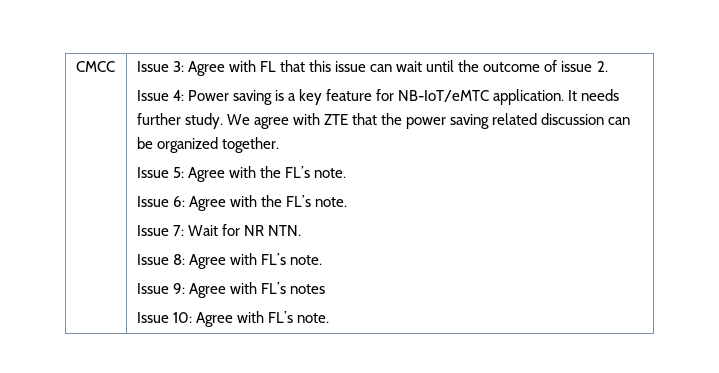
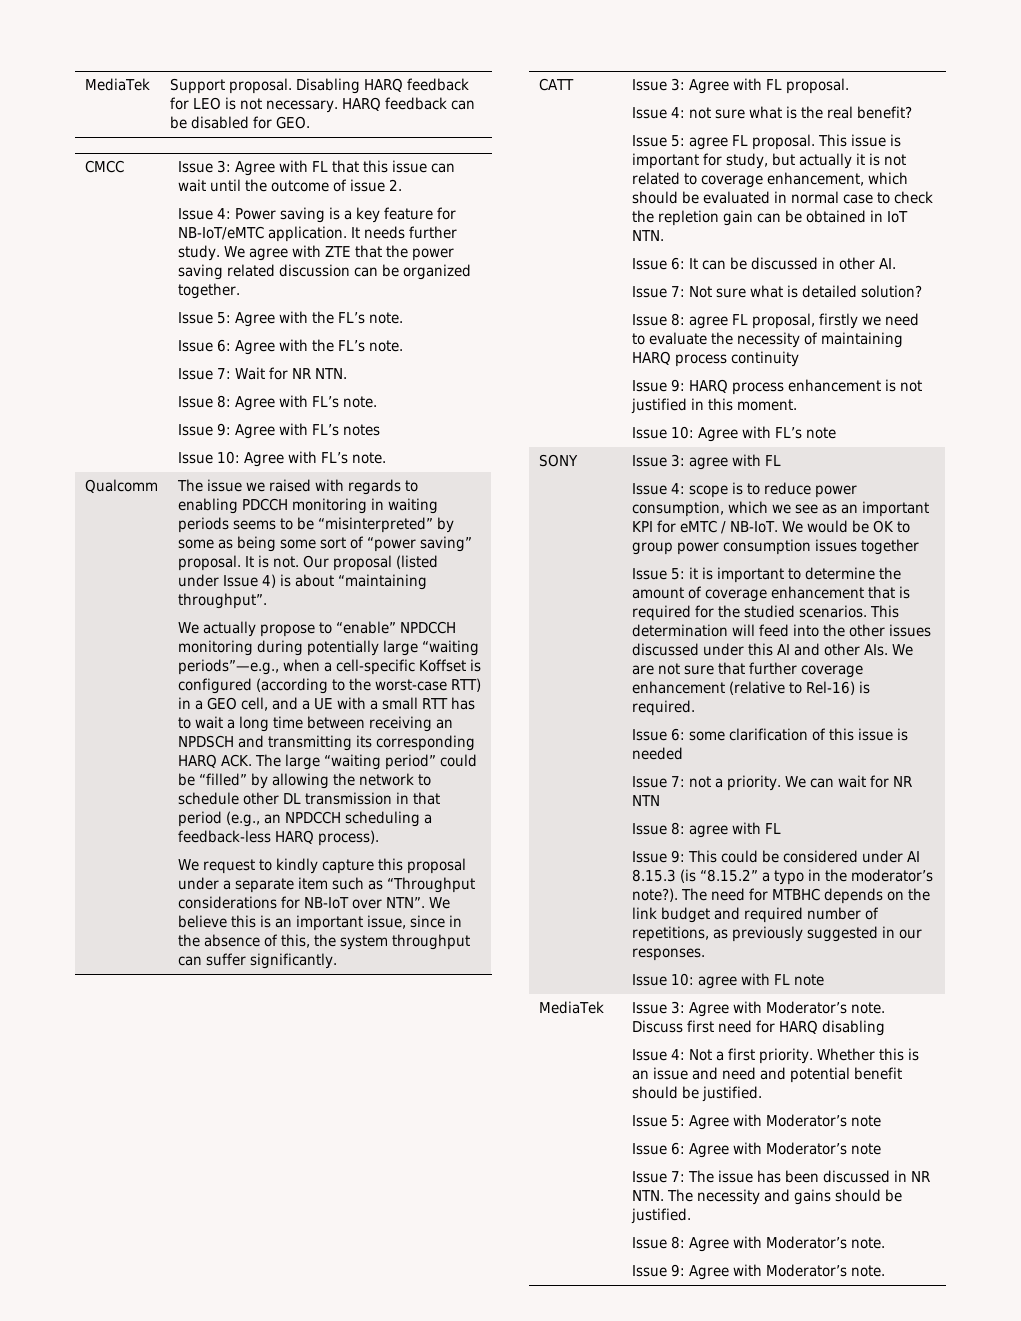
+ MediaTek | Support proposal. Disabling HARQ feedback for LEO is not necessary. HARQ feedback can be disabled for GEO.
+ Qualcomm | The issue we raised with regards to enabling PDCCH monitoring in waiting periods seems to be “misinterpreted” by some as being some sort of “power saving” proposal. It is not. Our proposal (listed under Issue 4) is about “maintaining throughput”.
+ We actually propose to “enable” NPDCCH monitoring during potentially large “waiting periods”—e.g., when a cell-specific Koffset is configured (according to the worst-case RTT) in a GEO cell, and a UE with a small RTT has to wait a long time between receiving an NPDSCH and transmitting its corresponding HARQ ACK. The large “waiting period” could be “filled” by allowing the network to schedule other DL transmission in that period (e.g., an NPDCCH scheduling a feedback-less HARQ process).
+ We request to kindly capture this proposal under a separate item such as “Throughput considerations for NB-IoT over NTN”. We believe this is an important issue, since in the absence of this, the system throughput can suffer significantly.
+ CATT | Issue 3: Agree with FL proposal.
+ Issue 4: not sure what is the real benefit?
+ Issue 5: agree FL proposal. This issue is important for study, but actually it is not related to coverage enhancement, which should be evaluated in normal case to check the repletion gain can be obtained in IoT NTN.
+ Issue 6: It can be discussed in other AI.
+ Issue 7: Not sure what is detailed solution?
+ Issue 8: agree FL proposal, firstly we need to evaluate the necessity of maintaining HARQ process continuity
+ Issue 9: HARQ process enhancement is not justified in this moment.
+ Issue 10: Agree with FL’s note
+ SONY | Issue 3: agree with FL
+ Issue 4: scope is to reduce power consumption, which we see as an important KPI for eMTC / NB-IoT. We would be OK to group power consumption issues together
+ Issue 5: it is important to determine the amount of coverage enhancement that is required for the studied scenarios. This determination will feed into the other issues discussed under this AI and other AIs. We are not sure that further coverage enhancement (relative to Rel-16) is required.
+ Issue 6: some clarification of this issue is needed
+ Issue 7: not a priority. We can wait for NR NTN
+ Issue 8: agree with FL
+ Issue 9: This could be considered under AI 8.15.3 (is “8.15.2” a typo in the moderator’s note?). The need for MTBHC depends on the link budget and required number of repetitions, as previously suggested in our responses.
+ Issue 10: agree with FL note
+ MediaTek | Issue 3: Agree with Moderator’s note. Discuss first need for HARQ disabling
+ Issue 4: Not a first priority. Whether this is an issue and need and potential benefit should be justified.
+ Issue 5: Agree with Moderator’s note
+ Issue 6: Agree with Moderator’s note
+ Issue 7: The issue has been discussed in NR NTN. The necessity and gains should be justified.
+ Issue 8: Agree with Moderator’s note.
+ Issue 9: Agree with Moderator’s note.

